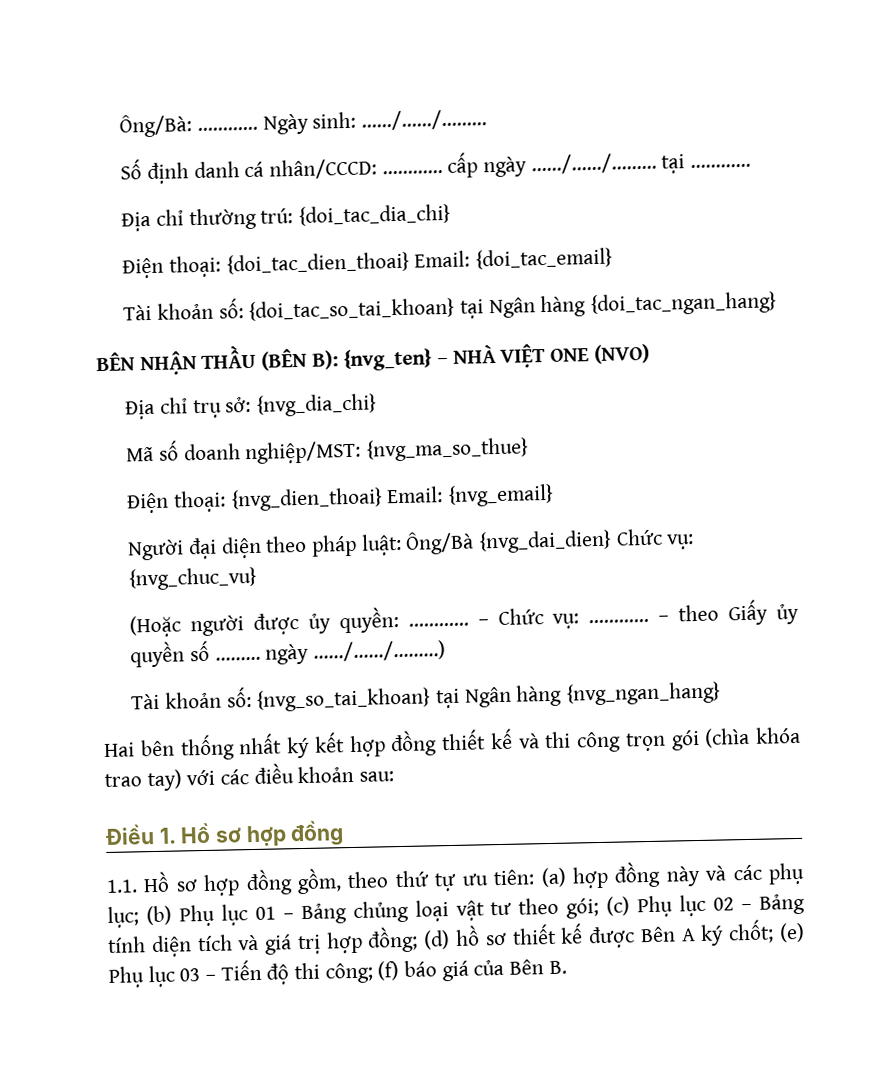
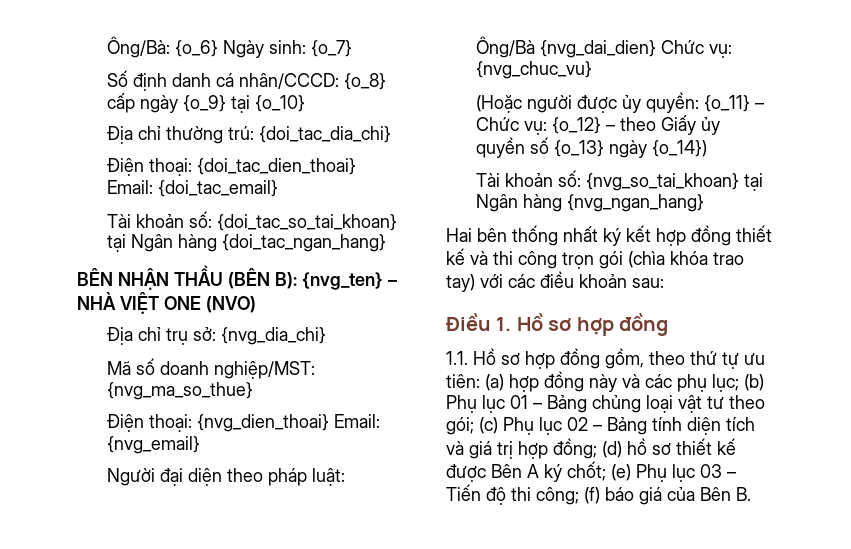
- Ông/Bà: ………… Ngày sinh: ……/……/………
+ Ông/Bà: {o_6} Ngày sinh: {o_7}
- Số định danh cá nhân/CCCD: ………… cấp ngày ……/……/……… tại …………
+ Số định danh cá nhân/CCCD: {o_8} cấp ngày {o_9} tại {o_10}
- (Hoặc người được ủy quyền: ………… – Chức vụ: ………… – theo Giấy ủy quyền số ……… ngày ……/……/………)
+ (Hoặc người được ủy quyền: {o_11} – Chức vụ: {o_12} – theo Giấy ủy quyền số {o_13} ngày {o_14})

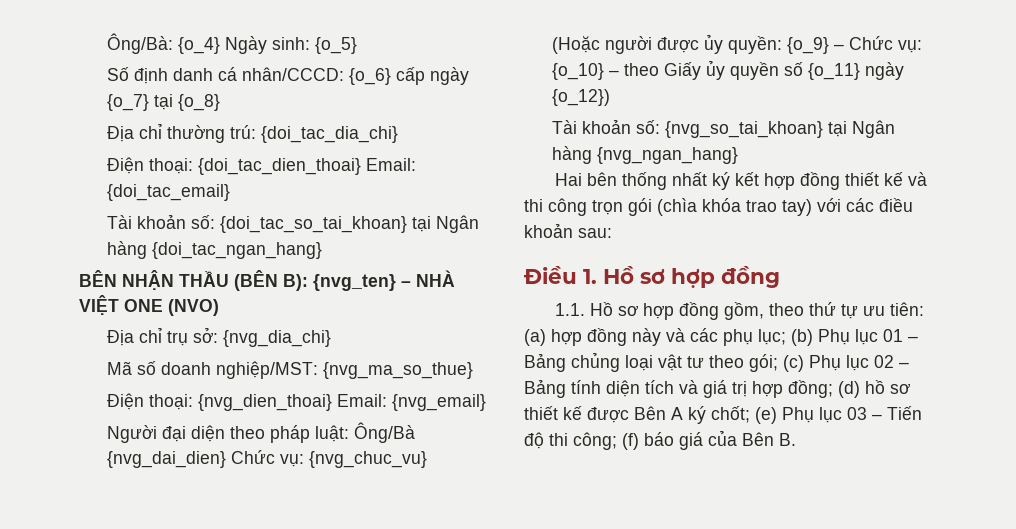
- Ông/Bà: {o_6} Ngày sinh: {o_7}
+ Ông/Bà: {o_4} Ngày sinh: {o_5}
- Số định danh cá nhân/CCCD: {o_8} cấp ngày {o_9} tại {o_10}
+ Số định danh cá nhân/CCCD: {o_6} cấp ngày {o_7} tại {o_8}
- (Hoặc người được ủy quyền: {o_11} – Chức vụ: {o_12} – theo Giấy ủy quyền số {o_13} ngày {o_14})
+ (Hoặc người được ủy quyền: {o_9} – Chức vụ: {o_10} – theo Giấy ủy quyền số {o_11} ngày {o_12})

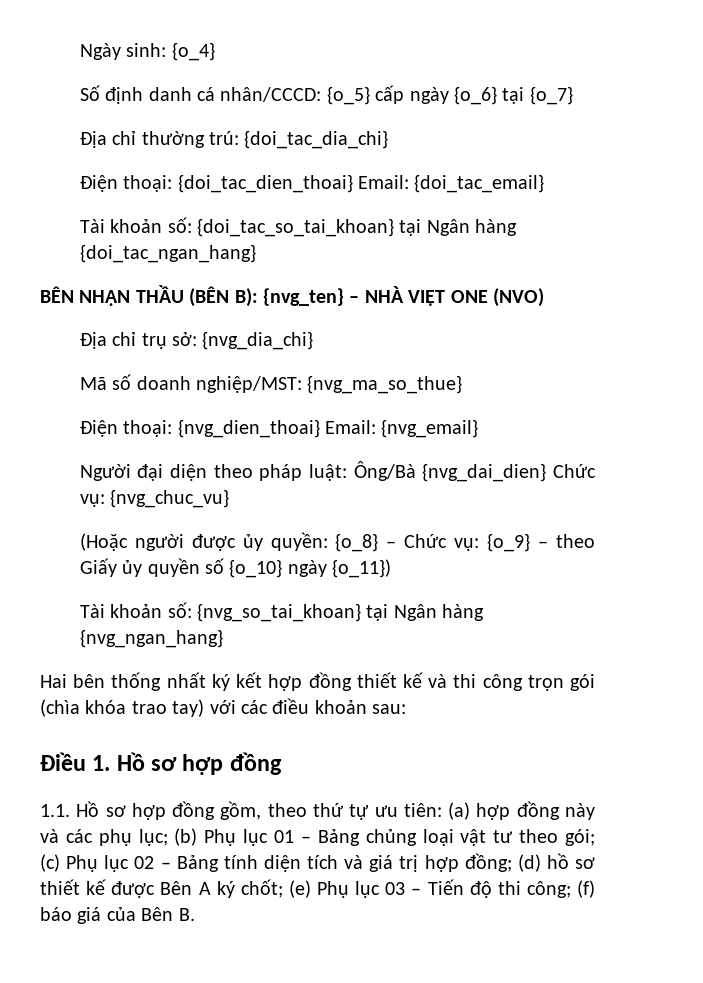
- Ông/Bà: {o_4} Ngày sinh: {o_5}
+ Ngày sinh: {o_4}
- Số định danh cá nhân/CCCD: {o_6} cấp ngày {o_7} tại {o_8}
+ Số định danh cá nhân/CCCD: {o_5} cấp ngày {o_6} tại {o_7}
- (Hoặc người được ủy quyền: {o_9} – Chức vụ: {o_10} – theo Giấy ủy quyền số {o_11} ngày {o_12})
+ (Hoặc người được ủy quyền: {o_8} – Chức vụ: {o_9} – theo Giấy ủy quyền số {o_10} ngày {o_11})

